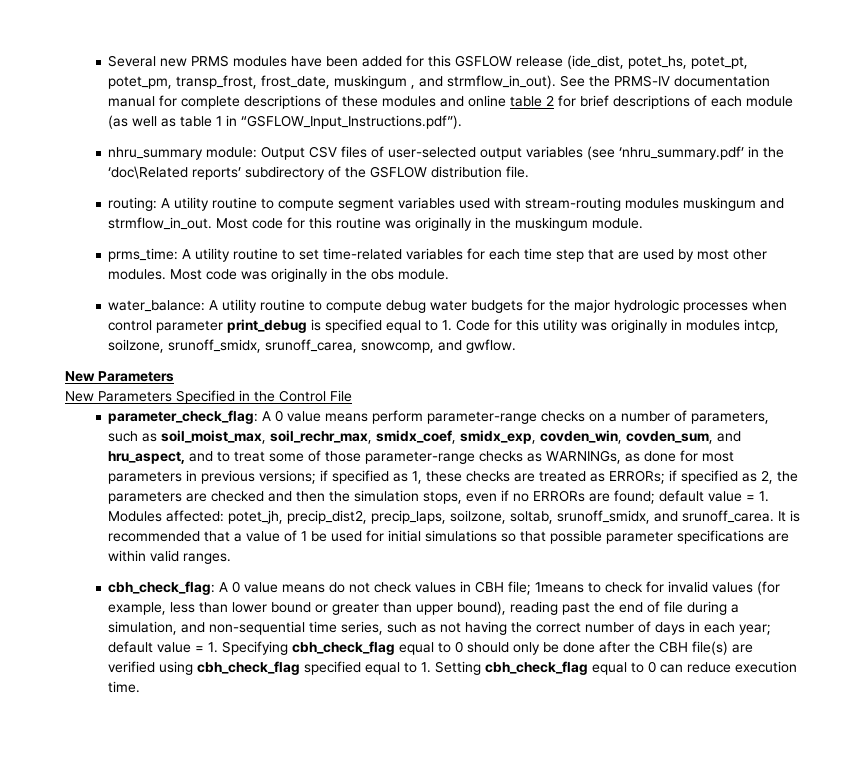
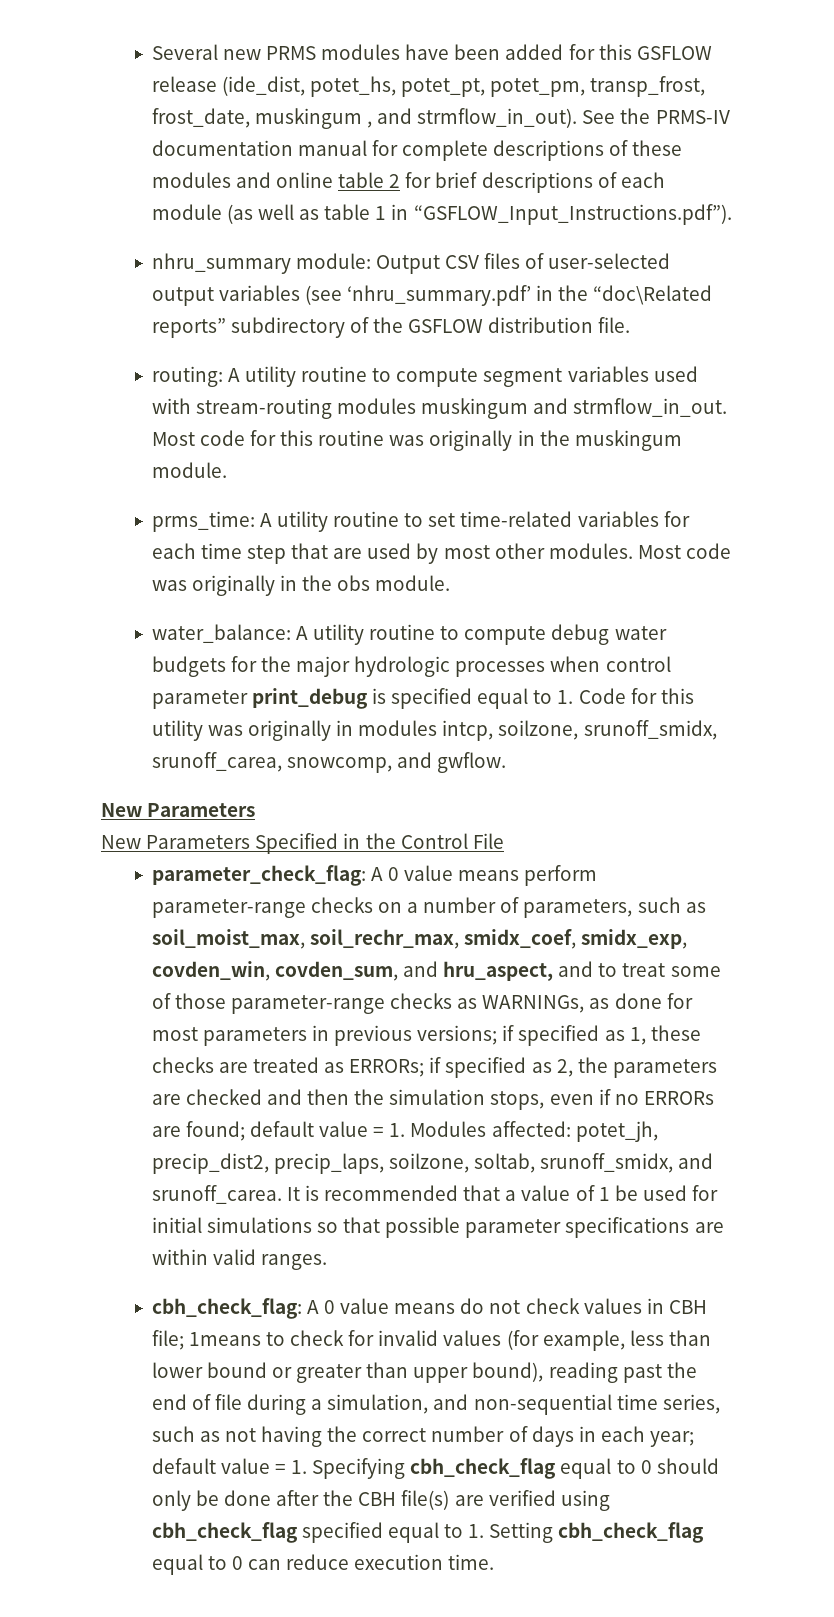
- nhru_summary module: Output CSV files of user-selected output variables (see ‘nhru_summary.pdf’ in the ‘doc\Related reports’ subdirectory of the GSFLOW distribution file.
+ nhru_summary module: Output CSV files of user-selected output variables (see ‘nhru_summary.pdf’ in the “doc\Related reports” subdirectory of the GSFLOW distribution file.

